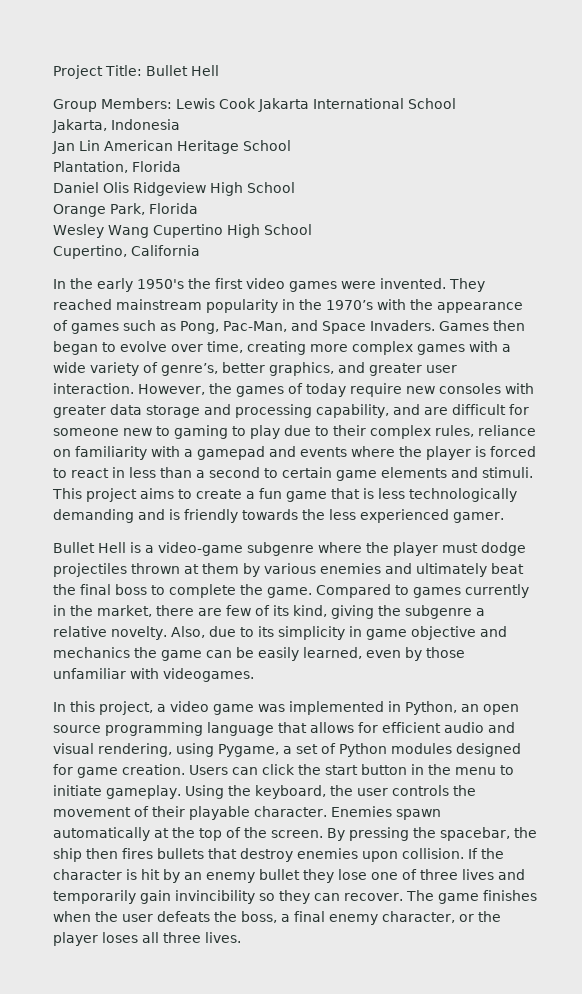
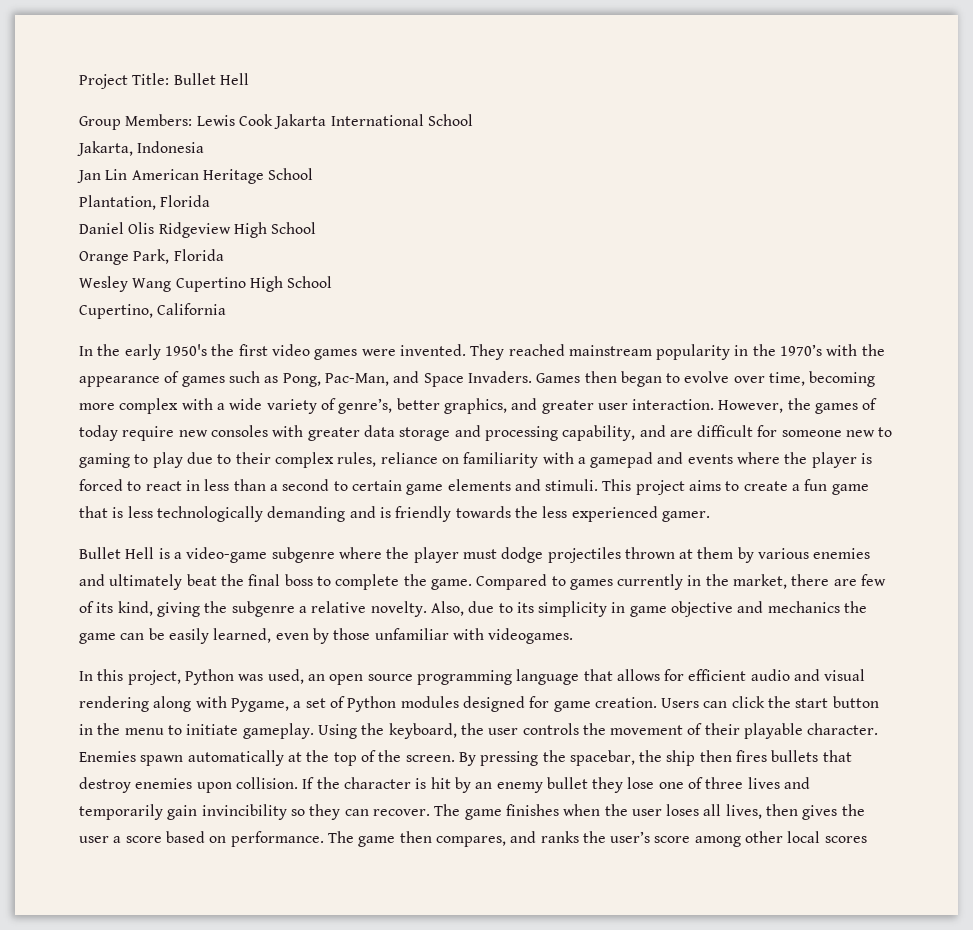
- Games then began to evolve over time, creating more complex games with a wide variety of genre’s, better graphics, and greater user interaction.
+ Games then began to evolve over time, becoming more complex with a wide variety of genre’s, better graphics, and greater user interaction.
- In this project, a video game was implemented in Python, an open source programming language that allows for efficient audio and visual rendering, using Pygame, a set of Python modules designed for game creation.
+ In this project, Python was used, an open source programming language that allows for efficient audio and visual rendering along with Pygame, a set of Python modules designed for game creation.
- The game finishes when the user defeats the boss, a final enemy character, or the player loses all three lives.
+ The game finishes when the user loses all lives, then gives the user a score based on performance. The game then compares, and ranks the user’s score among other local scores

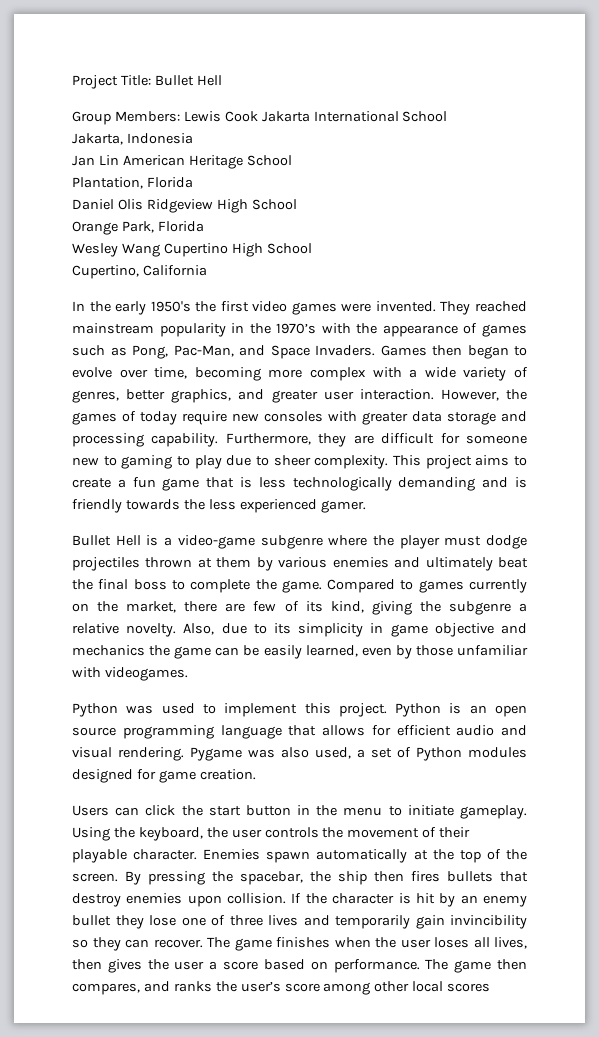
- Games then began to evolve over time, becoming more complex with a wide variety of genre’s, better graphics, and greater user interaction.
+ Games then began to evolve over time, becoming more complex with a wide variety of genres, better graphics, and greater user interaction.
- However, the games of today require new consoles with greater data storage and processing capability, and are difficult for someone new to gaming to play due to their complex rules, reliance on familiarity with a gamepad and events where the player is forced to react in less than a second to certain game elements and stimuli.
+ However, the games of today require new consoles with greater data storage and processing capability. Furthermore, they are difficult for someone new to gaming to play due to sheer complexity.
- Compared to games currently in the market, there are few of its kind, giving the subgenre a relative novelty.
+ Compared to games currently on the market, there are few of its kind, giving the subgenre a relative novelty.
- In this project, Python was used, an open source programming language that allows for efficient audio and visual rendering along with Pygame, a set of Python modules designed for game creation. Users can click the start button in the menu to initiate gameplay.
+ Python was used to implement this project. Python is an open source programming language that allows for efficient audio and visual rendering. Pygame was also used, a set of Python modules designed for game creation.
+ Users can click the start button in the menu to initiate gameplay.

